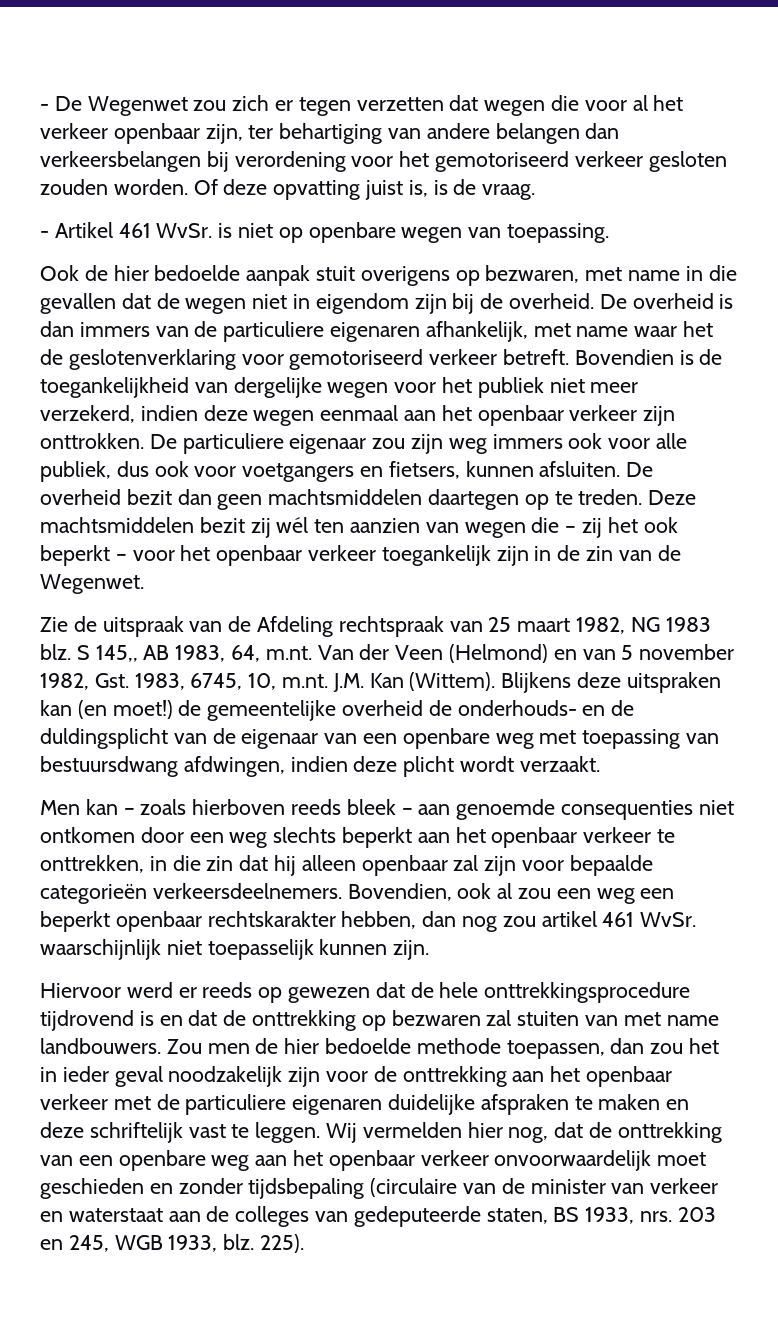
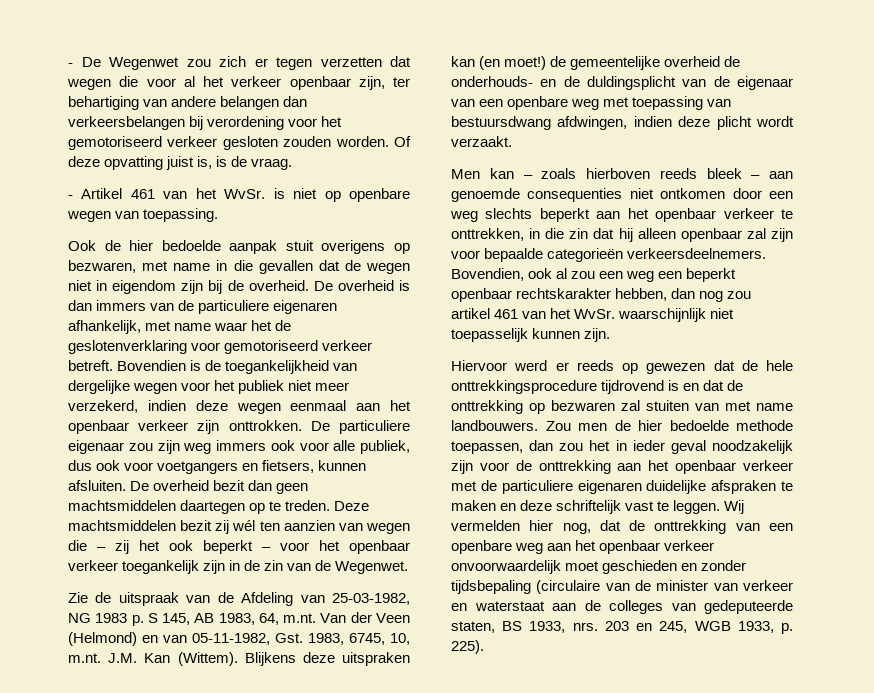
- - Artikel 461 WvSr. is niet op openbare wegen van toepassing.
+ - Artikel 461 van het WvSr. is niet op openbare wegen van toepassing.
- Zie de uitspraak van de Afdeling rechtspraak van 25 maart 1982, NG 1983 blz. S 145,, AB 1983, 64, m.nt. Van der Veen (Helmond) en van 5 november 1982, Gst. 1983, 6745, 10, m.nt. J.M. Kan (Wittem).
+ Zie de uitspraak van de Afdeling van 25-03-1982, NG 1983 p. S 145, AB 1983, 64, m.nt. Van der Veen (Helmond) en van 05-11-1982, Gst. 1983, 6745, 10, m.nt. J.M. Kan (Wittem).
- Bovendien, ook al zou een weg een beperkt openbaar rechtskarakter hebben, dan nog zou artikel 461 WvSr. waarschijnlijk niet toepasselijk kunnen zijn.
+ Bovendien, ook al zou een weg een beperkt openbaar rechtskarakter hebben, dan nog zou artikel 461 van het WvSr. waarschijnlijk niet toepasselijk kunnen zijn.
- 203 en 245, WGB 1933, blz. 225).
+ 203 en 245, WGB 1933, p. 225).

